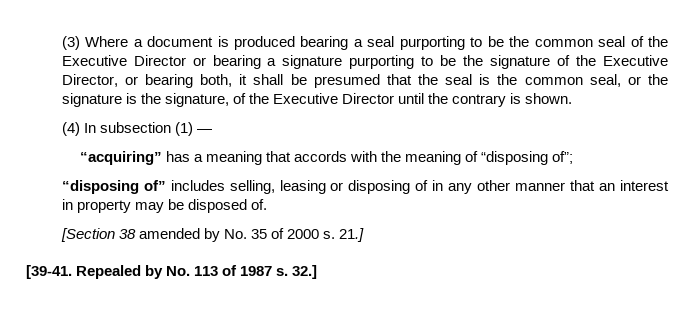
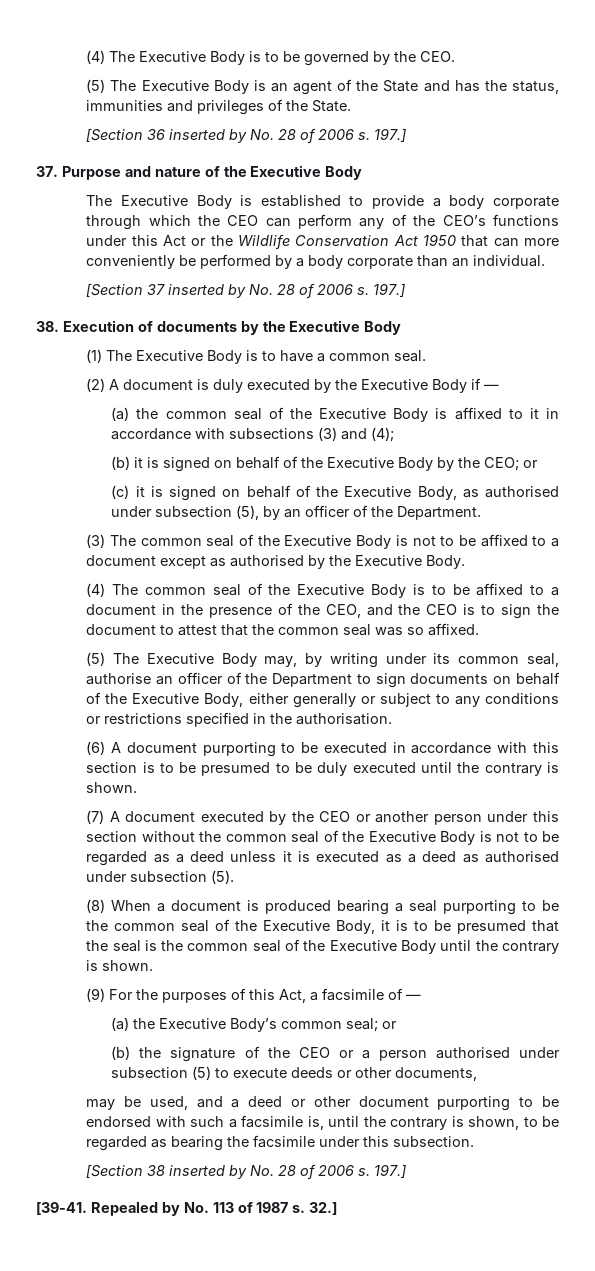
- (3) Where a document is produced bearing a seal purporting to be the common seal of the Executive Director or bearing a signature purporting to be the signature of the Executive Director, or bearing both, it shall be presumed that the seal is the common seal, or the signature is the signature, of the Executive Director until the contrary is shown.
- (4) In subsection (1) —
- “acquiring” has a meaning that accords with the meaning of “disposing of”;
- “disposing of” includes selling, leasing or disposing of in any other manner that an interest in property may be disposed of.
+ (4) The Executive Body is to be governed by the CEO.
+ (5) The Executive Body is an agent of the State and has the status, immunities and privileges of the State.
+ [Section 36 inserted by No. 28 of 2006 s. 197.]
+ 37. Purpose and nature of the Executive Body
+ The Executive Body is established to provide a body corporate through which the CEO can perform any of the CEO’s functions under this Act or the Wildlife Conservation Act 1950 that can more conveniently be performed by a body corporate than an individual.
+ [Section 37 inserted by No. 28 of 2006 s. 197.]
+ 38. Execution of documents by the Executive Body
+ (1) The Executive Body is to have a common seal.
+ (2) A document is duly executed by the Executive Body if —
+ (a) the common seal of the Executive Body is affixed to it in accordance with subsections (3) and (4);
+ (b) it is signed on behalf of the Executive Body by the CEO; or
+ (c) it is signed on behalf of the Executive Body, as authorised under subsection (5), by an officer of the Department.
+ (3) The common seal of the Executive Body is not to be affixed to a document except as authorised by the Executive Body.
+ (4) The common seal of the Executive Body is to be affixed to a document in the presence of the CEO, and the CEO is to sign the document to attest that the common seal was so affixed.
+ (5) The Executive Body may, by writing under its common seal, authorise an officer of the Department to sign documents on behalf of the Executive Body, either generally or subject to any conditions or restrictions specified in the authorisation.
+ (6) A document purporting to be executed in accordance with this section is to be presumed to be duly executed until the contrary is shown.
+ (7) A document executed by the CEO or another person under this section without the common seal of the Executive Body is not to be regarded as a deed unless it is executed as a deed as authorised under subsection (5).
+ (8) When a document is produced bearing a seal purporting to be the common seal of the Executive Body, it is to be presumed that the seal is the common seal of the Executive Body until the contrary is shown.
+ (9) For the purposes of this Act, a facsimile of —
+ (a) the Executive Body’s common seal; or
+ (b) the signature of the CEO or a person authorised under subsection (5) to execute deeds or other documents,
+ may be used, and a deed or other document purporting to be endorsed with such a facsimile is, until the contrary is shown, to be regarded as bearing the facsimile under this subsection.
- [Section 38 amended by No. 35 of 2000 s. 21.]
+ [Section 38 inserted by No. 28 of 2006 s. 197.]

